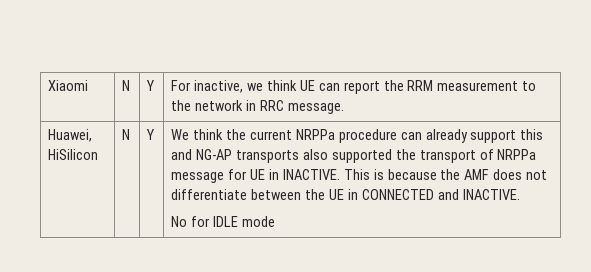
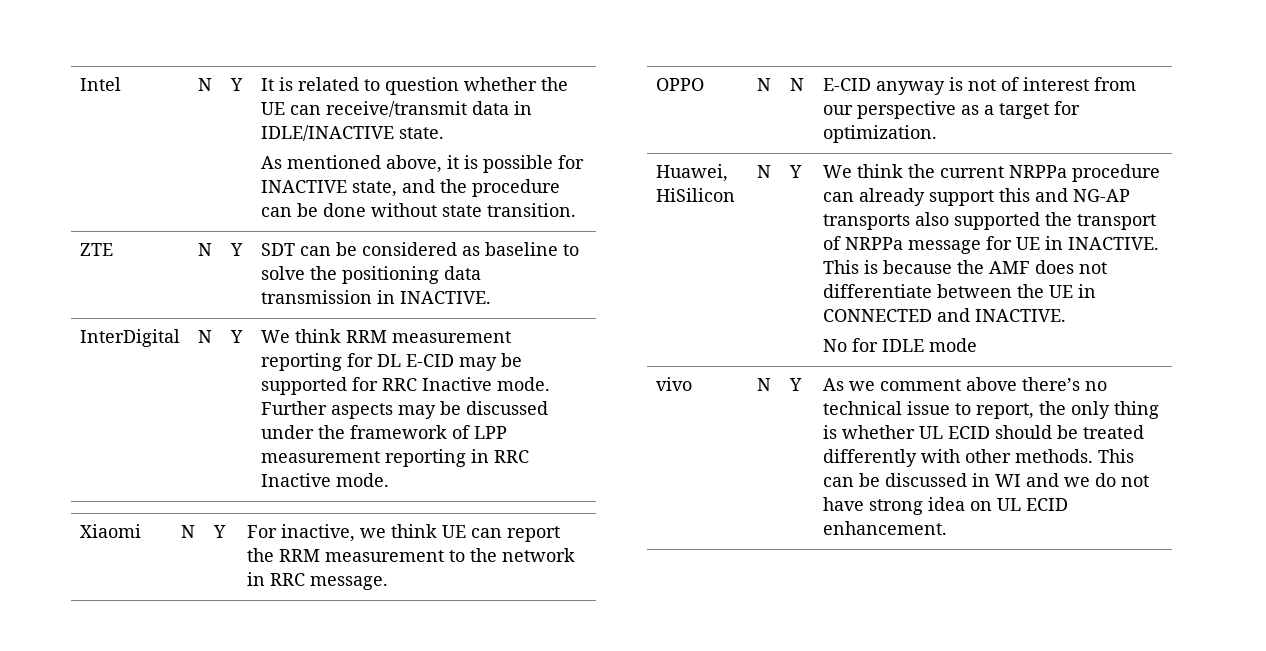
+ Intel | N | Y | It is related to question whether the UE can receive/transmit data in IDLE/INACTIVE state.
+ As mentioned above, it is possible for INACTIVE state, and the procedure can be done without state transition.
+ ZTE | N | Y | SDT can be considered as baseline to solve the positioning data transmission in INACTIVE.
+ InterDigital | N | Y | We think RRM measurement reporting for DL E-CID may be supported for RRC Inactive mode. Further aspects may be discussed under the framework of LPP measurement reporting in RRC Inactive mode.
+ OPPO | N | N | E-CID anyway is not of interest from our perspective as a target for optimization.
+ vivo | N | Y | As we comment above there’s no technical issue to report, the only thing is whether UL ECID should be treated differently with other methods. This can be discussed in WI and we do not have strong idea on UL ECID enhancement.

